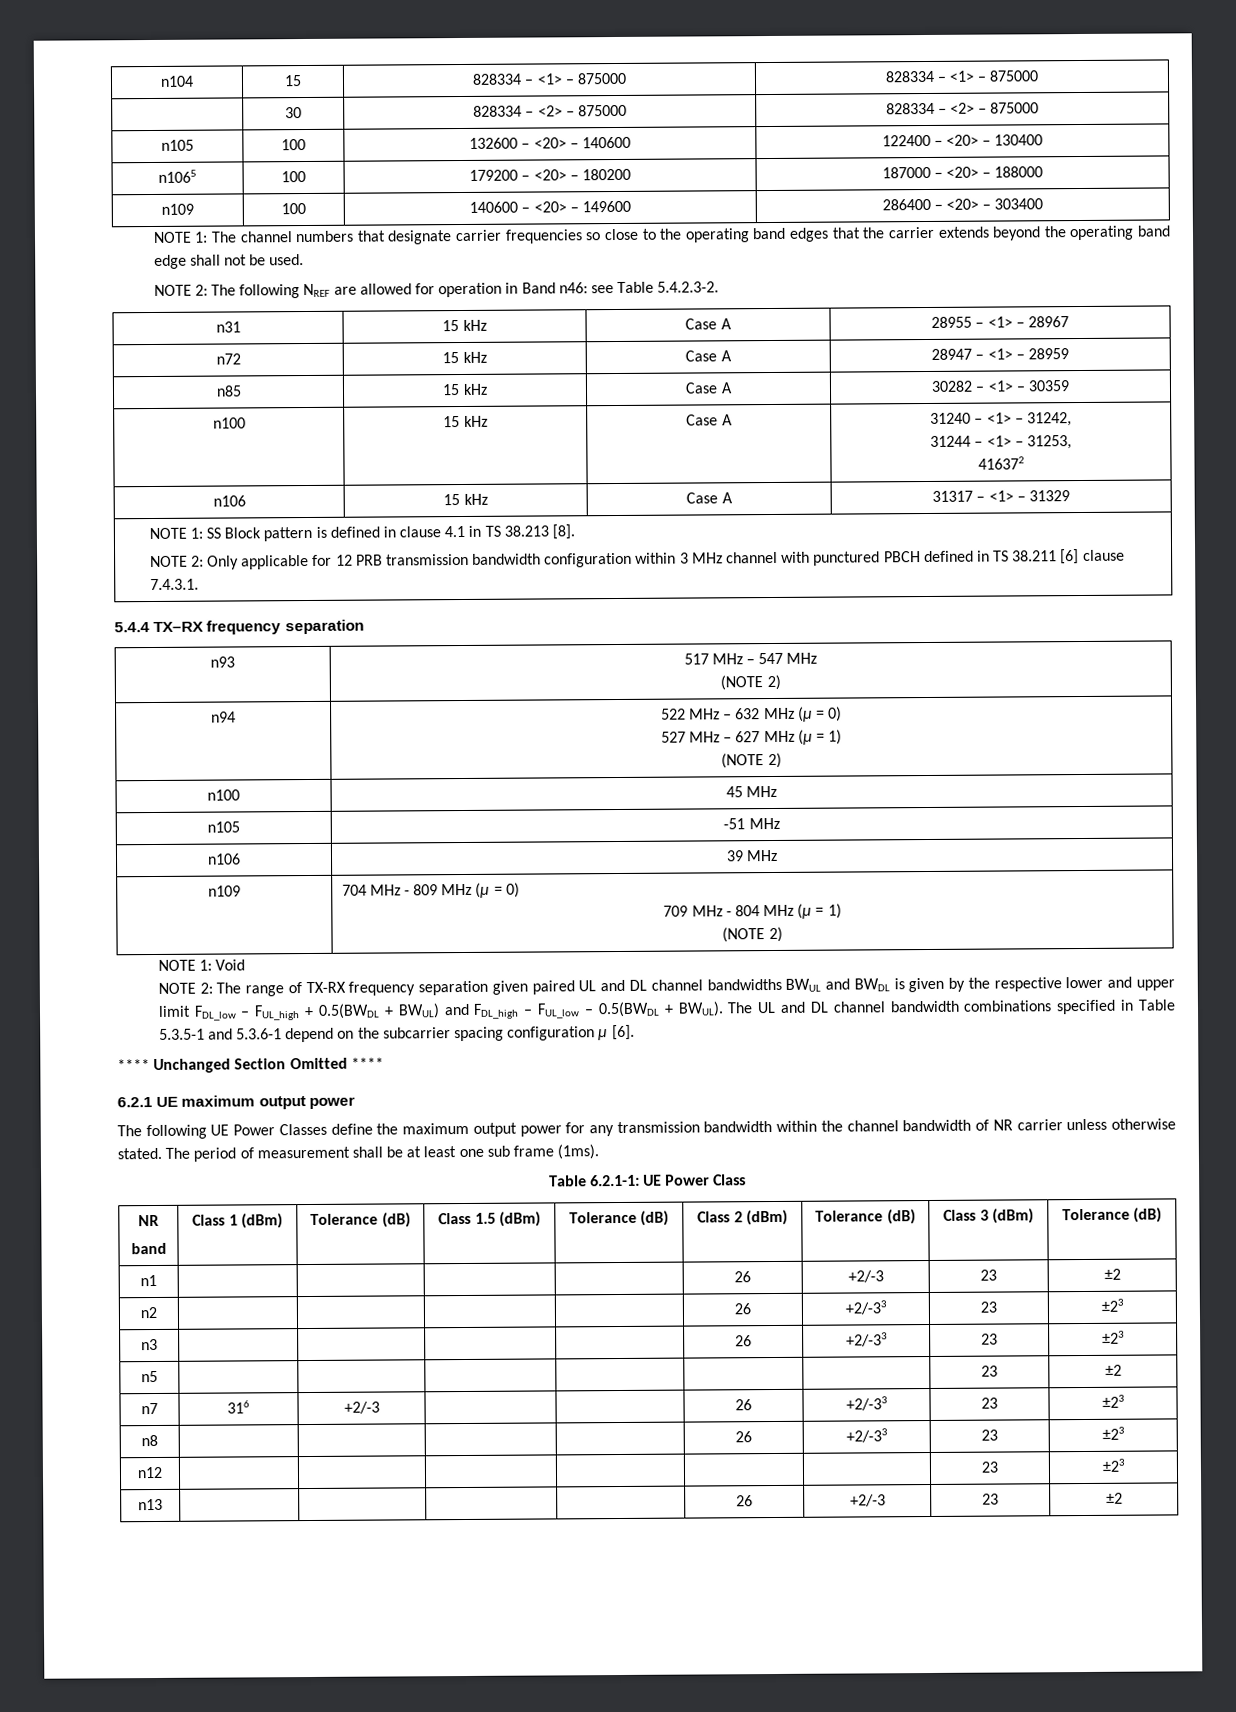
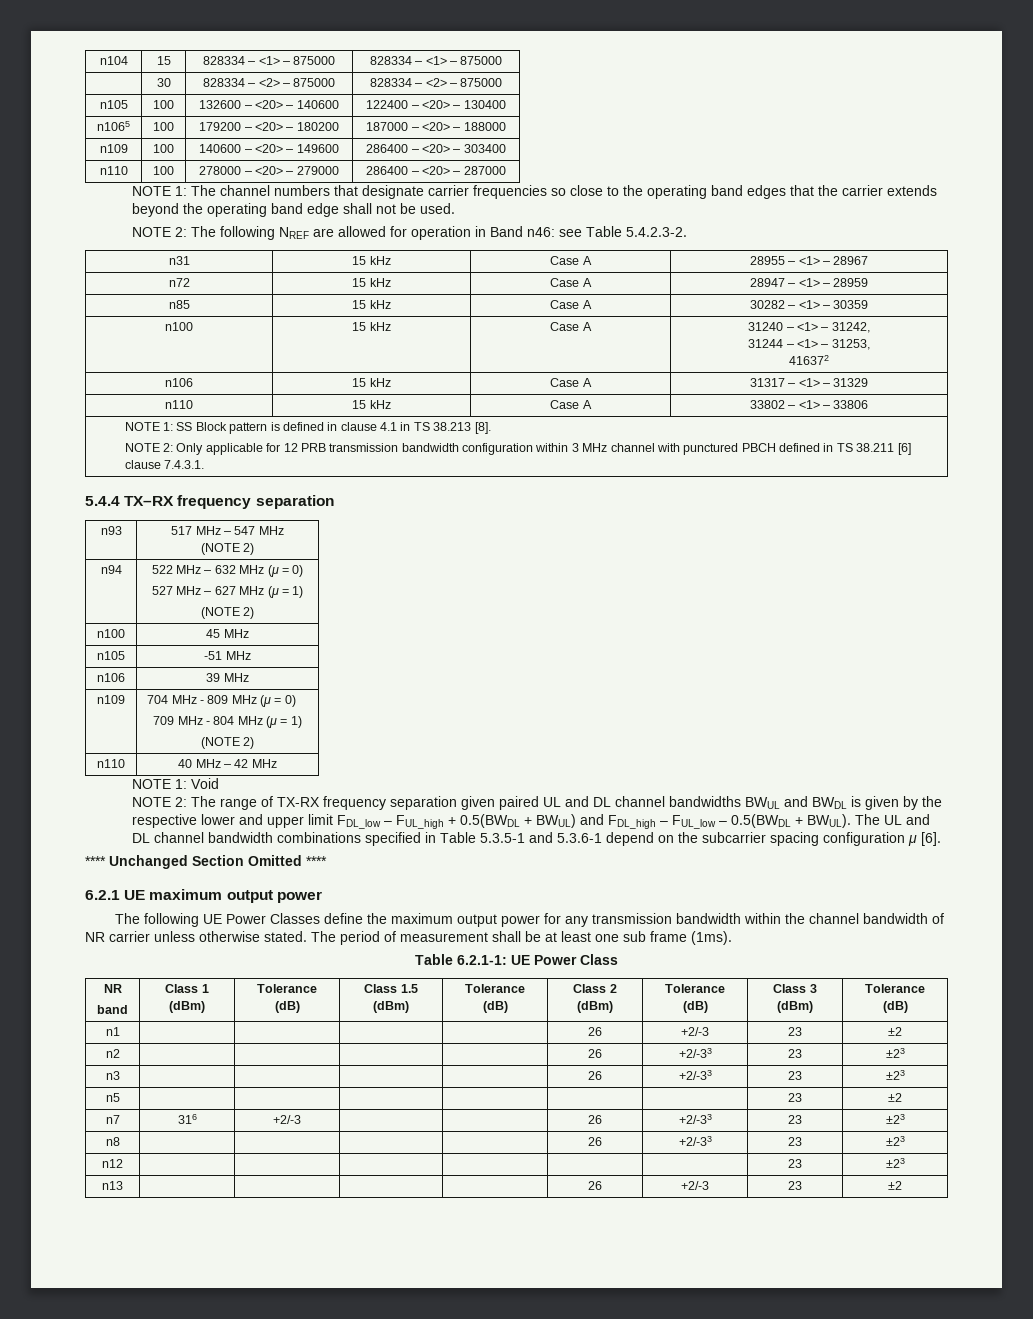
+ n110 | 100 | 278000 – <20> – 279000 | 286400 – <20> – 287000
+ n110 | 15 kHz | Case A | 33802 – <1> – 33806
+ n110 | 40 MHz – 42 MHz

